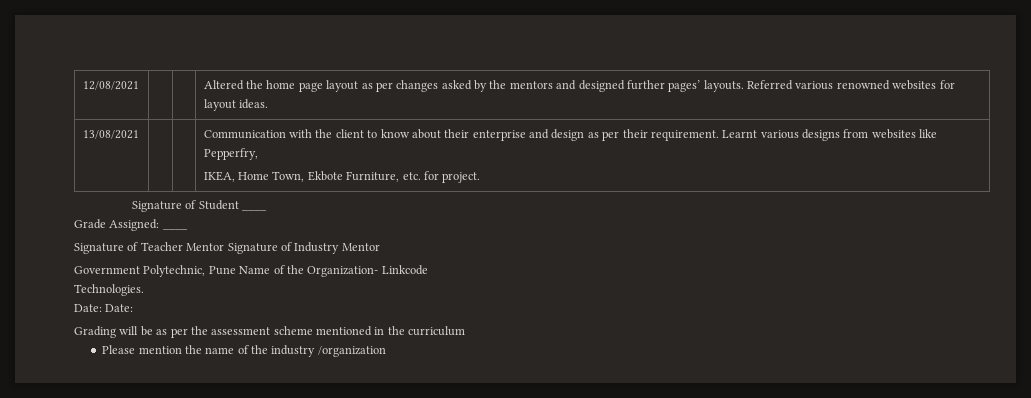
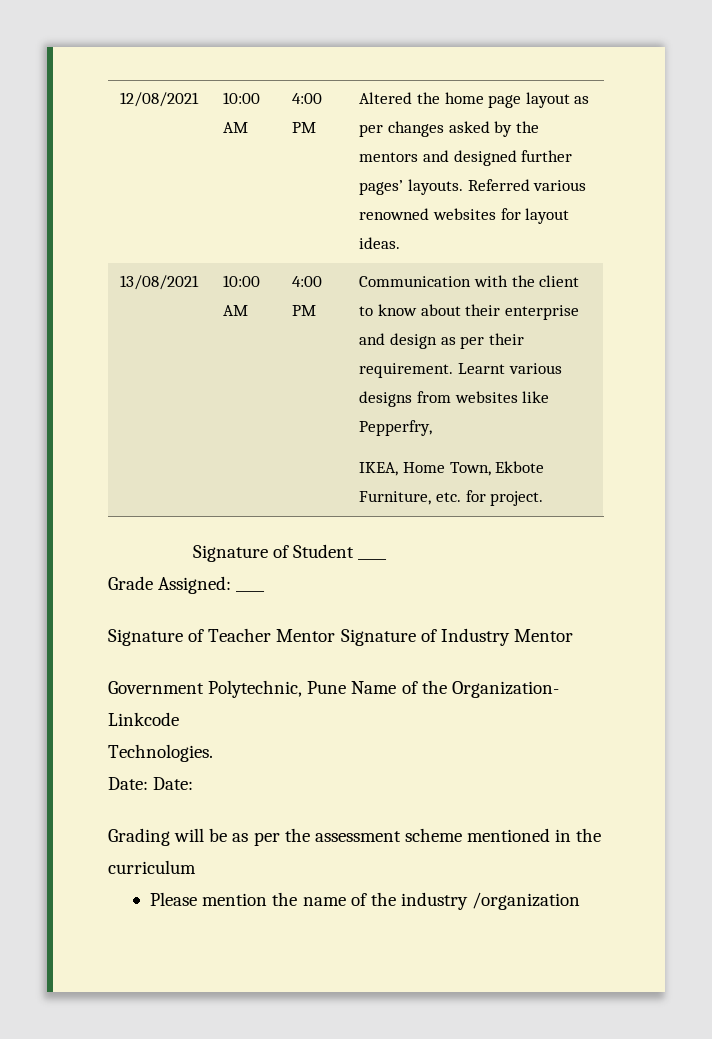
- 12/08/2021 | | | Altered the home page layout as per changes asked by the mentors and designed further pages’ layouts. Referred various renowned websites for layout ideas.
+ 12/08/2021 | 10:00 AM | 4:00 PM | Altered the home page layout as per changes asked by the mentors and designed further pages’ layouts. Referred various renowned websites for layout ideas.
- 13/08/2021 | | | Communication with the client to know about their enterprise and design as per their requirement. Learnt various designs from websites like Pepperfry,
+ 13/08/2021 | 10:00 AM | 4:00 PM | Communication with the client to know about their enterprise and design as per their requirement. Learnt various designs from websites like Pepperfry,

